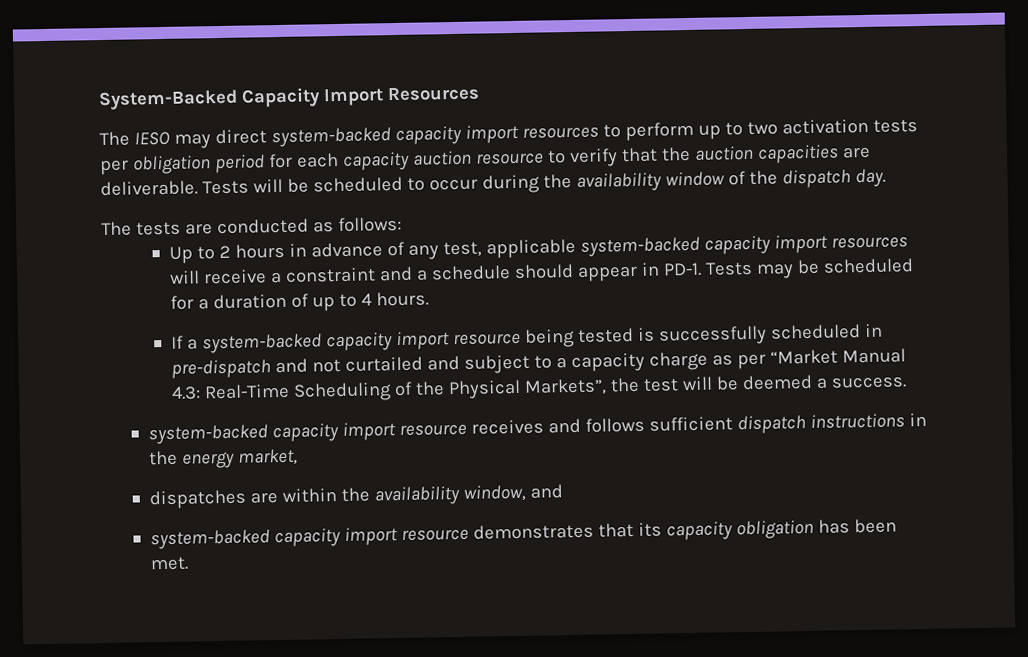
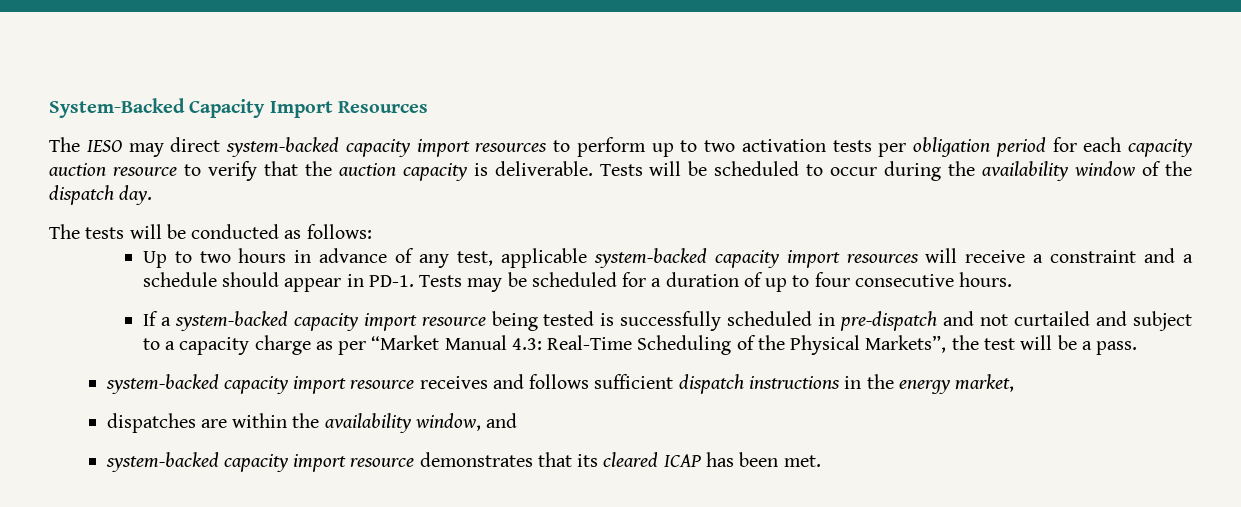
- The IESO may direct system-backed capacity import resources to perform up to two activation tests per obligation period for each capacity auction resource to verify that the auction capacities are deliverable.
+ The IESO may direct system-backed capacity import resources to perform up to two activation tests per obligation period for each capacity auction resource to verify that the auction capacity is deliverable.
- The tests are conducted as follows:
+ The tests will be conducted as follows:
- Up to 2 hours in advance of any test, applicable system-backed capacity import resources will receive a constraint and a schedule should appear in PD-1.
+ Up to two hours in advance of any test, applicable system-backed capacity import resources will receive a constraint and a schedule should appear in PD-1.
- Tests may be scheduled for a duration of up to 4 hours.
+ Tests may be scheduled for a duration of up to four consecutive hours.
- If a system-backed capacity import resource being tested is successfully scheduled in pre-dispatch and not curtailed and subject to a capacity charge as per “Market Manual 4.3: Real-Time Scheduling of the Physical Markets”, the test will be deemed a success.
+ If a system-backed capacity import resource being tested is successfully scheduled in pre-dispatch and not curtailed and subject to a capacity charge as per “Market Manual 4.3: Real-Time Scheduling of the Physical Markets”, the test will be a pass.
- system-backed capacity import resource demonstrates that its capacity obligation has been met.
+ system-backed capacity import resource demonstrates that its cleared ICAP has been met.

